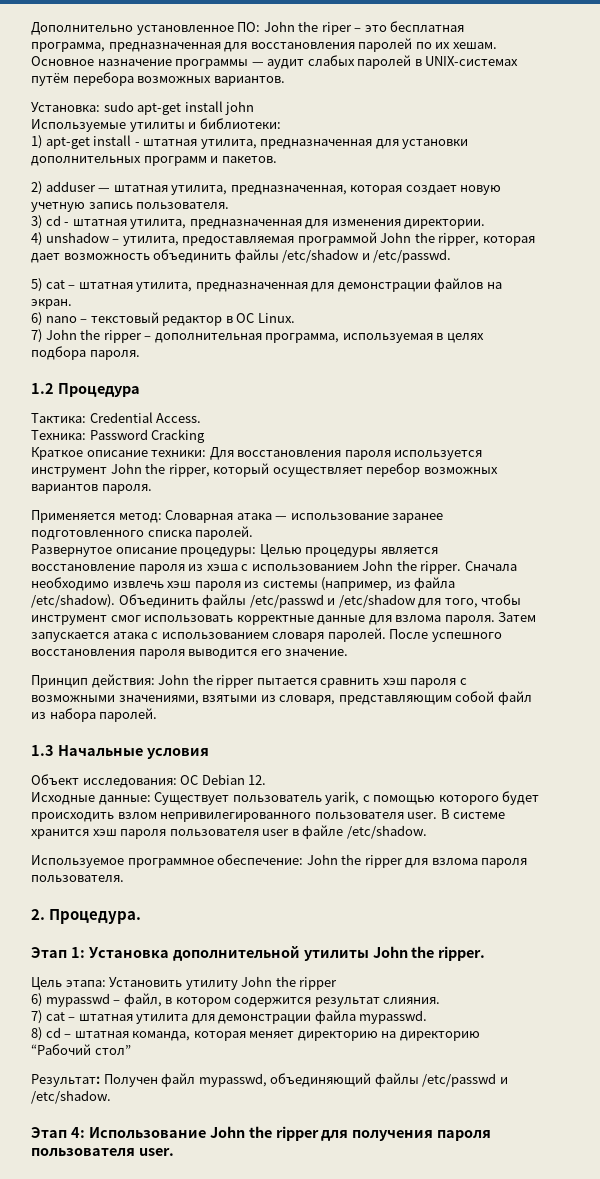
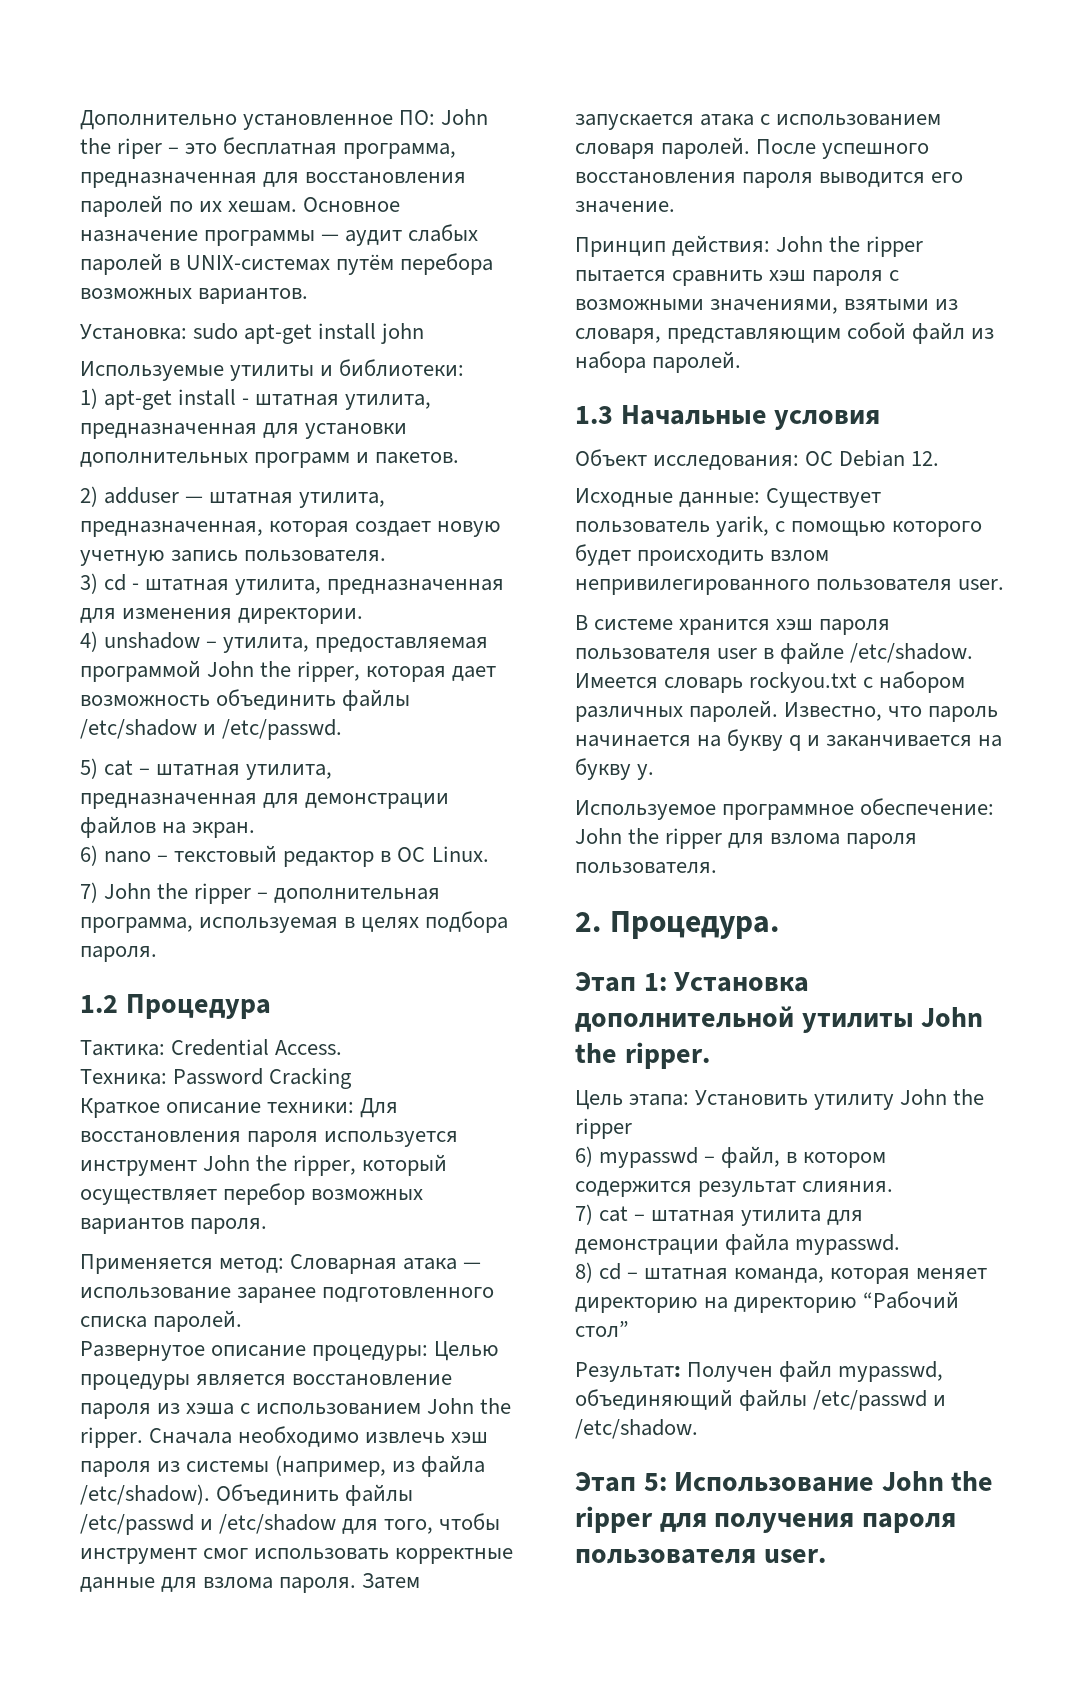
- Исходные данные: Существует пользователь yarik, с помощью которого будет происходить взлом непривилегированного пользователя user. В системе хранится хэш пароля пользователя user в файле /etc/shadow.
+ Исходные данные: Существует пользователь yarik, с помощью которого будет происходить взлом непривилегированного пользователя user.
+ В системе хранится хэш пароля пользователя user в файле /etc/shadow. Имеется словарь rockyou.txt с набором различных паролей. Известно, что пароль начинается на букву q и заканчивается на букву y.
- Этап 4: Использование John the ripper для получения пароля пользователя user.
+ Этап 5: Использование John the ripper для получения пароля пользователя user.

